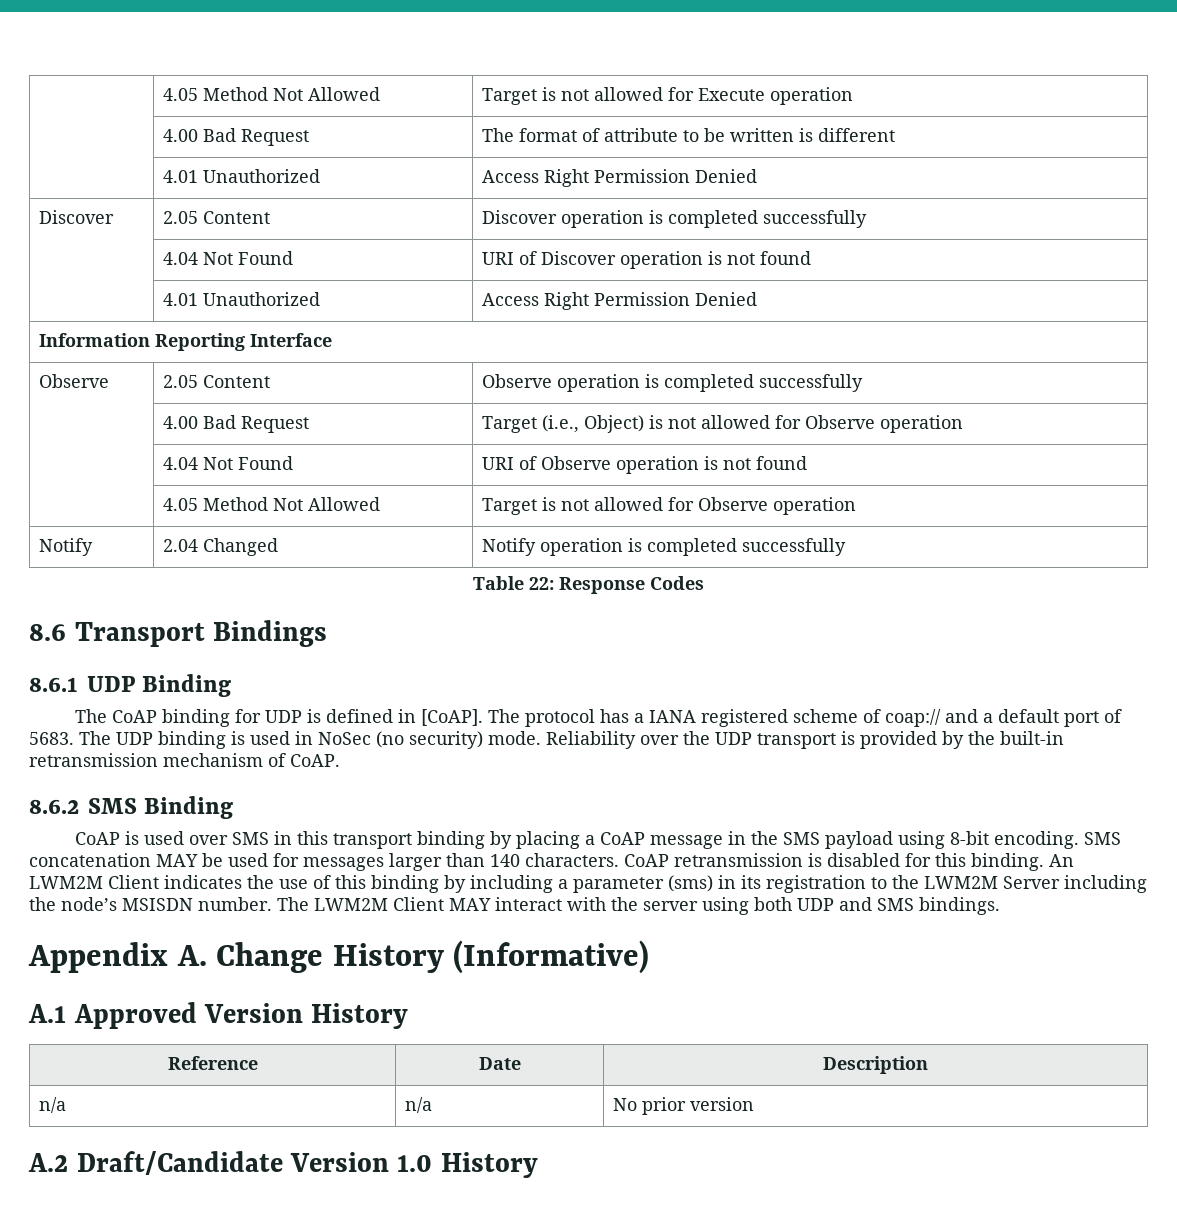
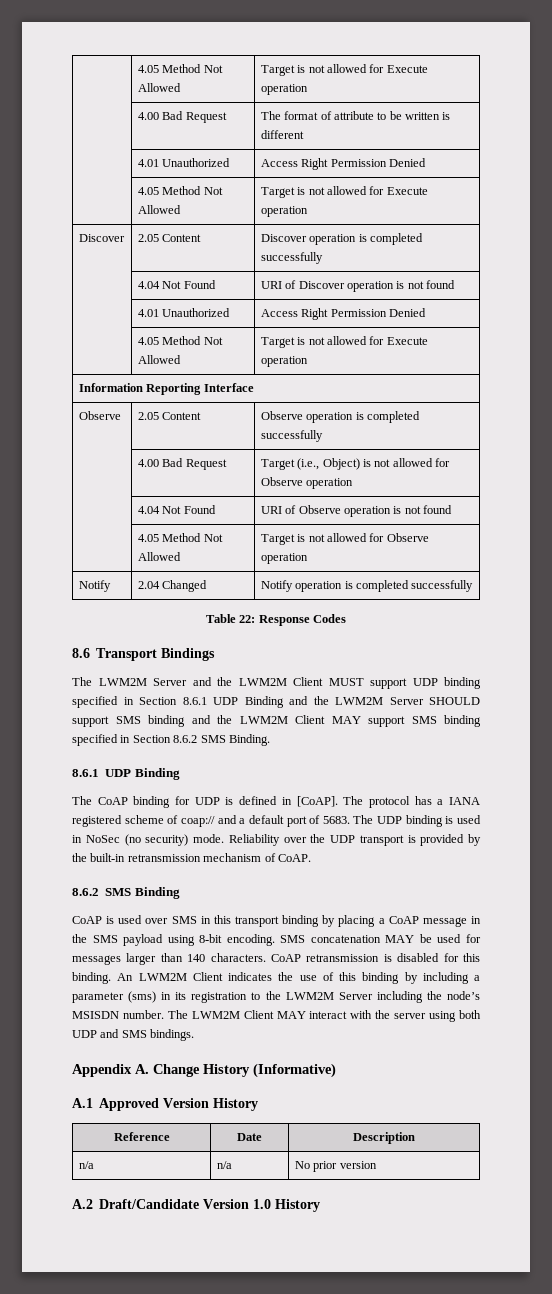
  | 4.00 Bad Request | The format of attribute to be written is different
  | 4.01 Unauthorized | Access Right Permission Denied
+ | 4.05 Method Not Allowed | Target is not allowed for Execute operation
  | 4.04 Not Found | URI of Discover operation is not found
  | 4.01 Unauthorized | Access Right Permission Denied
+ | 4.05 Method Not Allowed | Target is not allowed for Execute operation
+ The LWM2M Server and the LWM2M Client MUST support UDP binding specified in Section 8.6.1 UDP Binding and the LWM2M Server SHOULD support SMS binding and the LWM2M Client MAY support SMS binding specified in Section 8.6.2 SMS Binding.

